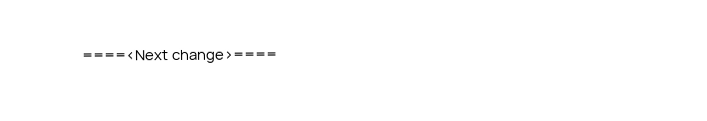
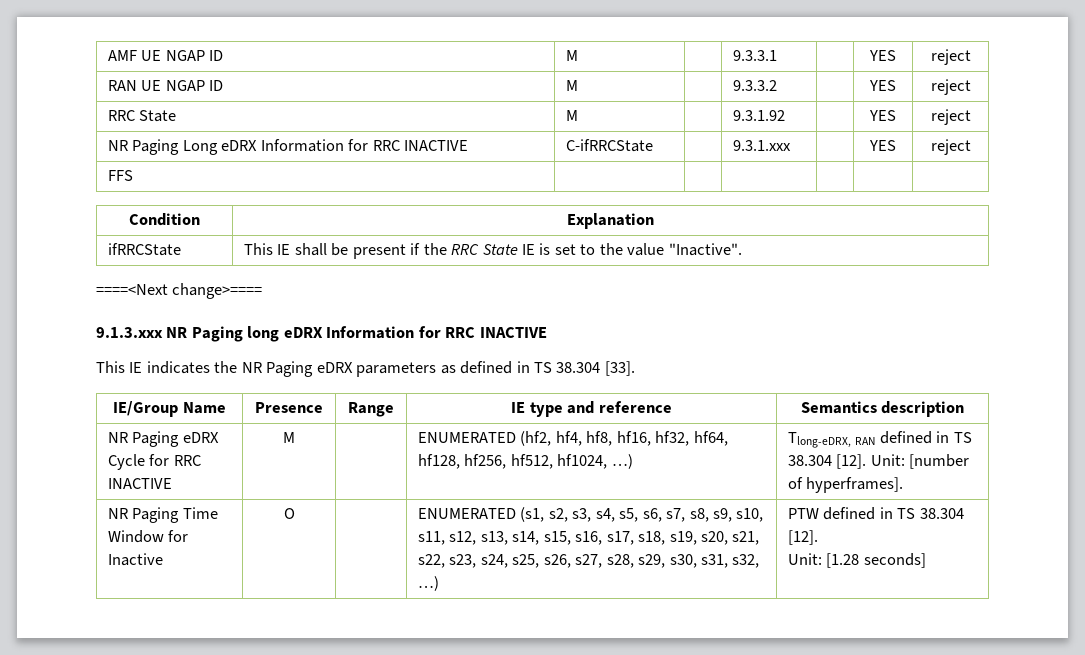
+ AMF UE NGAP ID | M | | 9.3.3.1 | | YES | reject
+ RAN UE NGAP ID | M | | 9.3.3.2 | | YES | reject
+ RRC State | M | | 9.3.1.92 | | YES | reject
+ NR Paging Long eDRX Information for RRC INACTIVE | C-ifRRCState | | 9.3.1.xxx | | YES | reject
+ FFS | | | | | |
+ Condition | Explanation
+ ifRRCState | This IE shall be present if the RRC State IE is set to the value "Inactive".
  ====<Next change>====
+ 9.1.3.xxx NR Paging long eDRX Information for RRC INACTIVE
+ This IE indicates the NR Paging eDRX parameters as defined in TS 38.304 [33].
+ IE/Group Name | Presence | Range | IE type and reference | Semantics description
+ NR Paging eDRX Cycle for RRC INACTIVE | M | | ENUMERATED (hf2, hf4, hf8, hf16, hf32, hf64, hf128, hf256, hf512, hf1024, …) | Tlong-eDRX, RAN defined in TS 38.304 [12]. Unit: [number of hyperframes].
+ NR Paging Time Window for Inactive | O | | ENUMERATED (s1, s2, s3, s4, s5, s6, s7, s8, s9, s10, s11, s12, s13, s14, s15, s16, s17, s18, s19, s20, s21, s22, s23, s24, s25, s26, s27, s28, s29, s30, s31, s32, …) | PTW defined in TS 38.304 [12].
+ Unit: [1.28 seconds]

